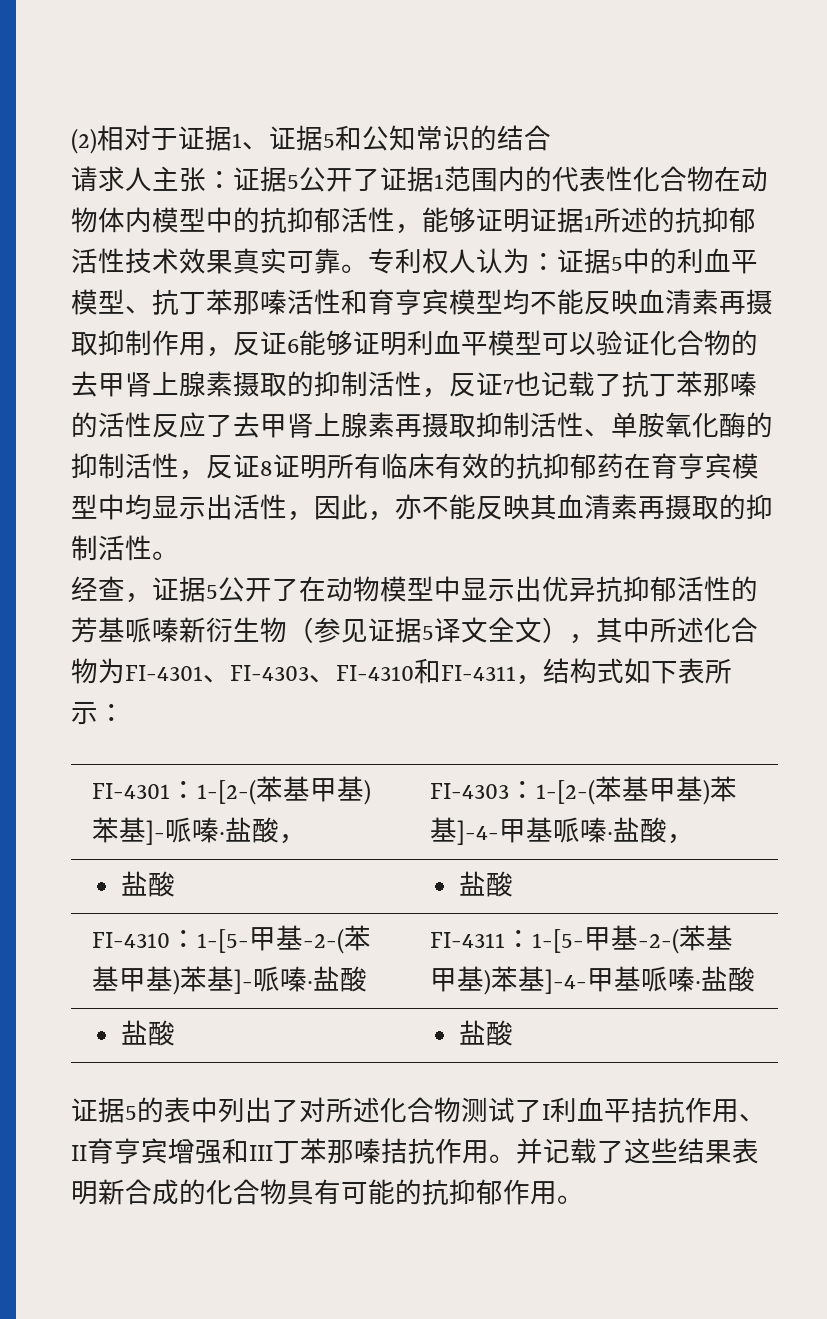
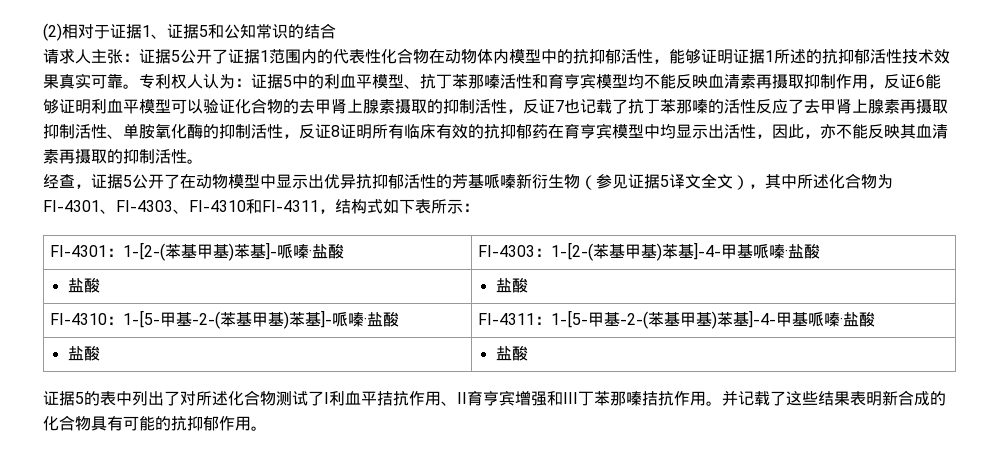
- FI-4301：1-[2-(苯基甲基)苯基]-哌嗪·盐酸， | FI-4303：1-[2-(苯基甲基)苯基]-4-甲基哌嗪·盐酸，
+ FI-4301：1-[2-(苯基甲基)苯基]-哌嗪·盐酸 | FI-4303：1-[2-(苯基甲基)苯基]-4-甲基哌嗪·盐酸

